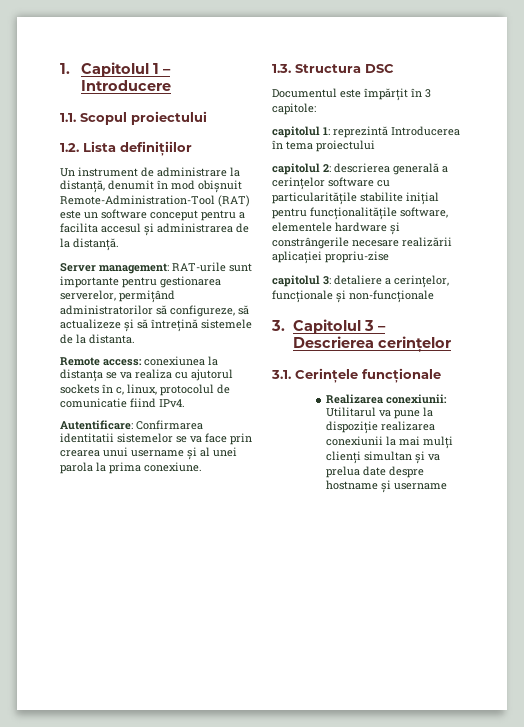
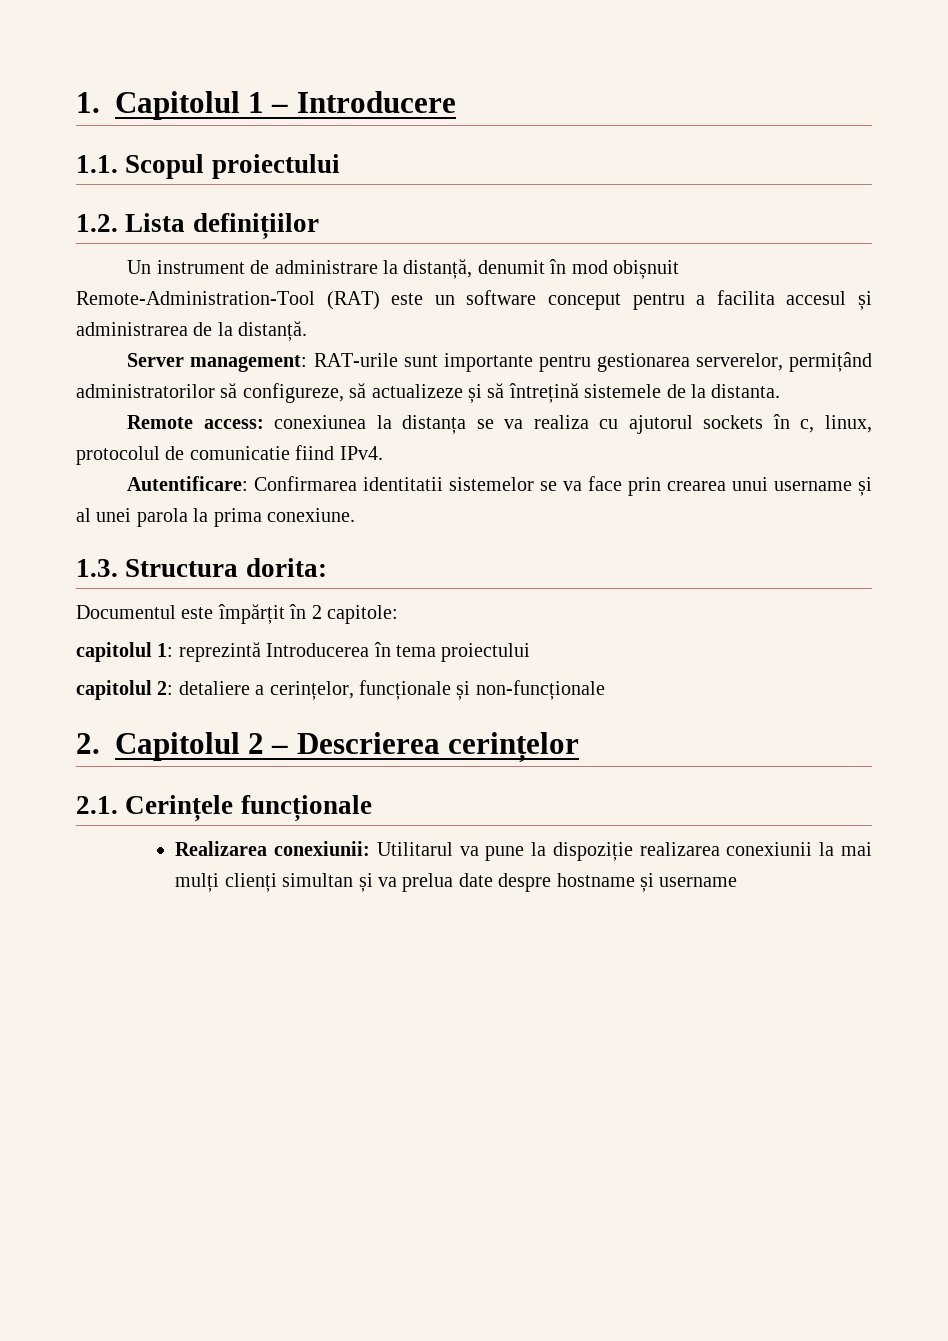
- 1.3. Structura DSC
+ 1.3. Structura dorita:
- Documentul este împărțit în 3 capitole:
+ Documentul este împărțit în 2 capitole:
- capitolul 2: descrierea generală a cerințelor software cu particularitățile stabilite inițial pentru funcționalitățile software, elementele hardware și constrângerile necesare realizării aplicației propriu-zise
- capitolul 3: detaliere a cerințelor, funcționale și non-funcționale
+ capitolul 2: detaliere a cerințelor, funcționale și non-funcționale
- 3. Capitolul 3 – Descrierea cerințelor
+ 2. Capitolul 2 – Descrierea cerințelor
- 3.1. Cerințele funcționale
+ 2.1. Cerințele funcționale

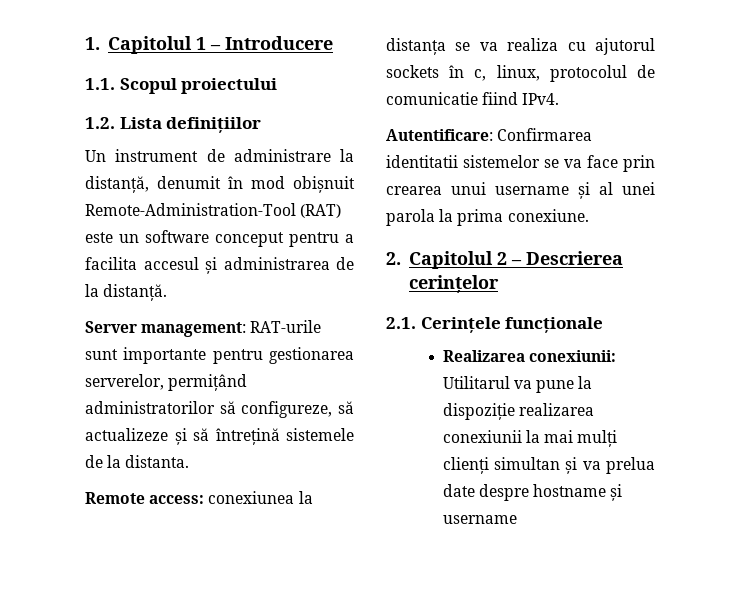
- 1.3. Structura dorita:
- Documentul este împărțit în 2 capitole:
- capitolul 1: reprezintă Introducerea în tema proiectului
- capitolul 2: detaliere a cerințelor, funcționale și non-funcționale

